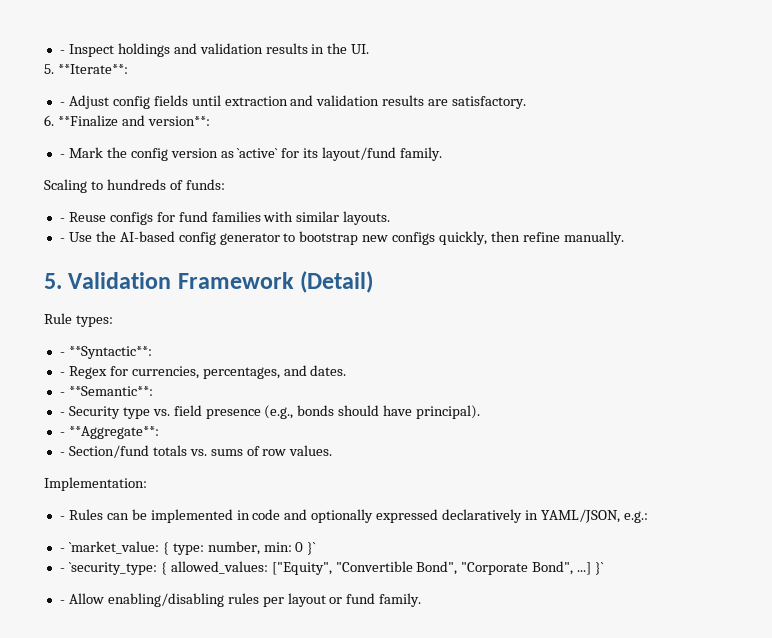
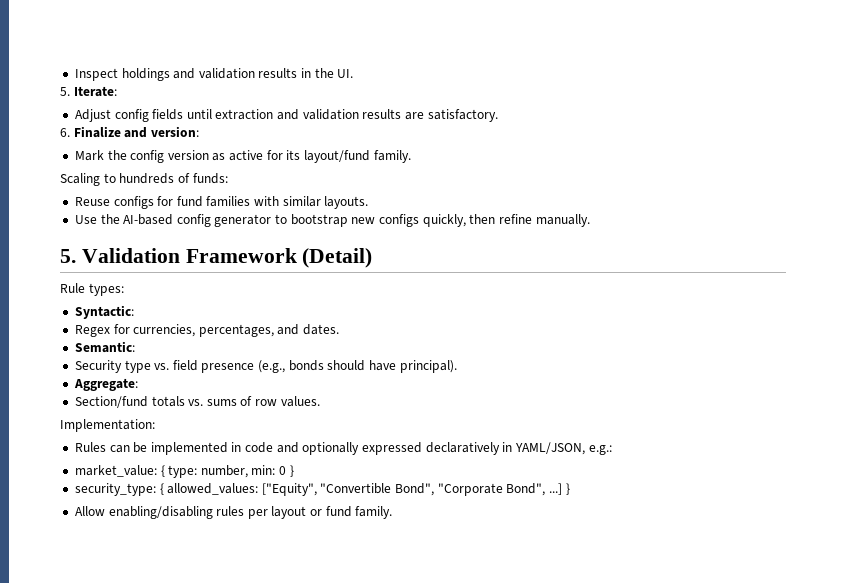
- - Inspect holdings and validation results in the UI.
+ Inspect holdings and validation results in the UI.
- 5. **Iterate**:
- - Adjust config fields until extraction and validation results are satisfactory.
+ 5. Iterate:
+ Adjust config fields until extraction and validation results are satisfactory.
- 6. **Finalize and version**:
- - Mark the config version as `active` for its layout/fund family.
+ 6. Finalize and version:
+ Mark the config version as active for its layout/fund family.
- - Reuse configs for fund families with similar layouts.
+ Reuse configs for fund families with similar layouts.
- - Use the AI-based config generator to bootstrap new configs quickly, then refine manually.
+ Use the AI-based config generator to bootstrap new configs quickly, then refine manually.
- - **Syntactic**:
- - Regex for currencies, percentages, and dates.
+ Syntactic:
+ Regex for currencies, percentages, and dates.
- - **Semantic**:
- - Security type vs. field presence (e.g., bonds should have principal).
+ Semantic:
+ Security type vs. field presence (e.g., bonds should have principal).
- - **Aggregate**:
- - Section/fund totals vs. sums of row values.
+ Aggregate:
+ Section/fund totals vs. sums of row values.
- - Rules can be implemented in code and optionally expressed declaratively in YAML/JSON, e.g.:
+ Rules can be implemented in code and optionally expressed declaratively in YAML/JSON, e.g.:
- - `market_value: { type: number, min: 0 }`
- - `security_type: { allowed_values: ["Equity", "Convertible Bond", "Corporate Bond", ...] }`
- - Allow enabling/disabling rules per layout or fund family.
+ market_value: { type: number, min: 0 }
+ security_type: { allowed_values: ["Equity", "Convertible Bond", "Corporate Bond", ...] }
+ Allow enabling/disabling rules per layout or fund family.

